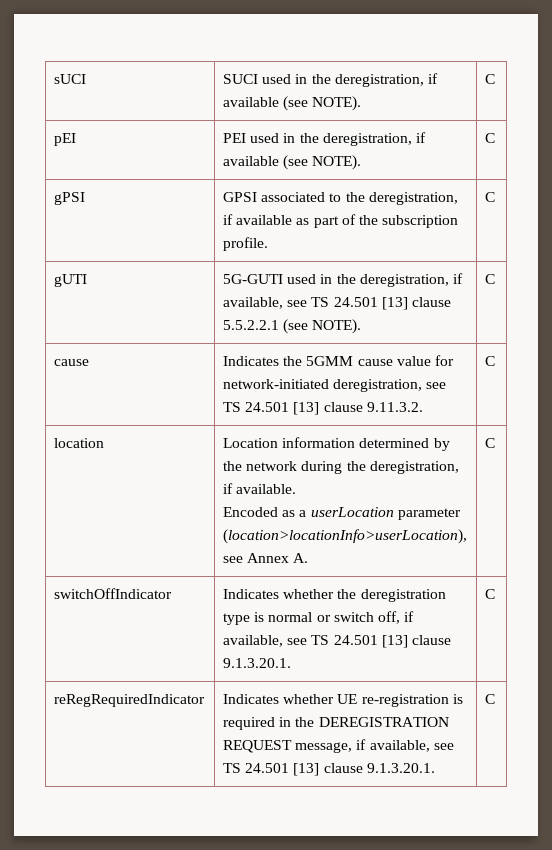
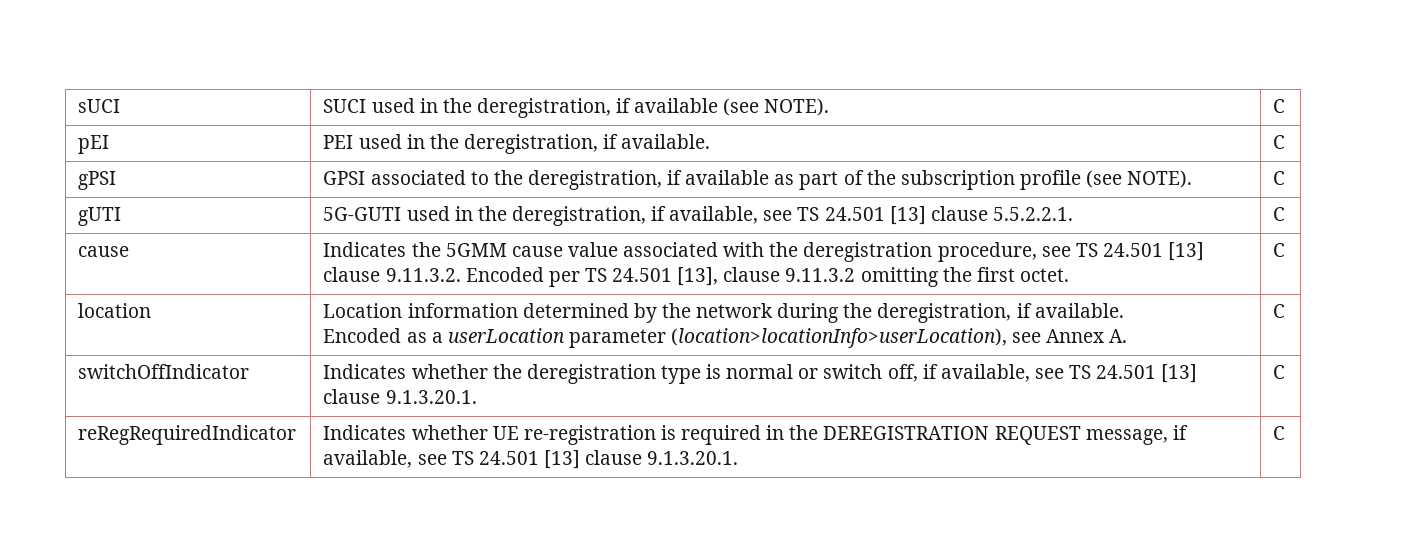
- pEI | PEI used in the deregistration, if available (see NOTE). | C
+ pEI | PEI used in the deregistration, if available. | C
- gPSI | GPSI associated to the deregistration, if available as part of the subscription profile. | C
+ gPSI | GPSI associated to the deregistration, if available as part of the subscription profile (see NOTE). | C
- gUTI | 5G-GUTI used in the deregistration, if available, see TS 24.501 [13] clause 5.5.2.2.1 (see NOTE). | C
+ gUTI | 5G-GUTI used in the deregistration, if available, see TS 24.501 [13] clause 5.5.2.2.1. | C
- cause | Indicates the 5GMM cause value for network-initiated deregistration, see TS 24.501 [13] clause 9.11.3.2. | C
+ cause | Indicates the 5GMM cause value associated with the deregistration procedure, see TS 24.501 [13] clause 9.11.3.2. Encoded per TS 24.501 [13], clause 9.11.3.2 omitting the first octet. | C

